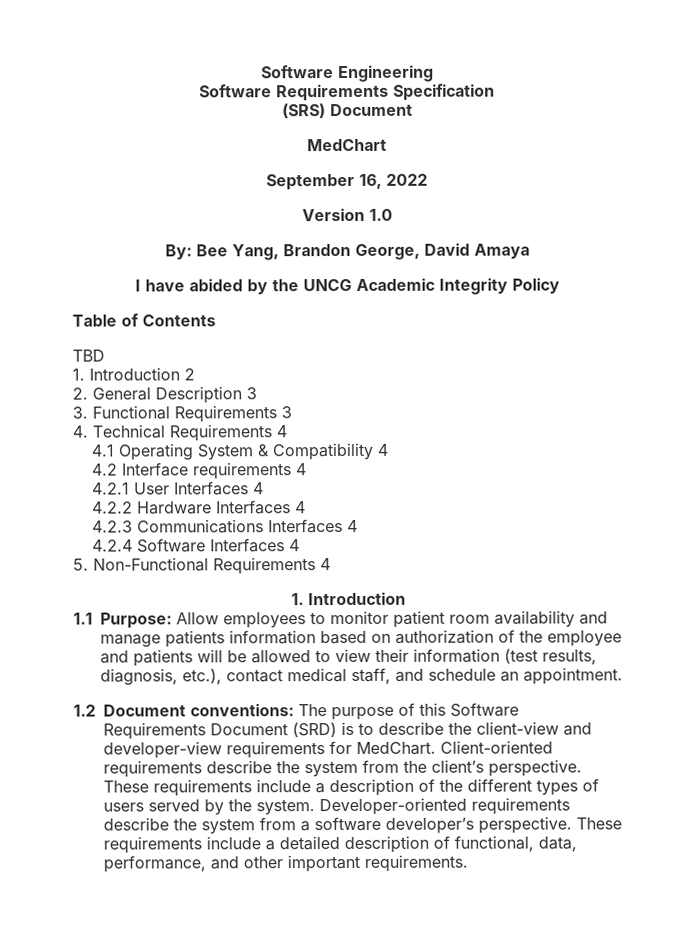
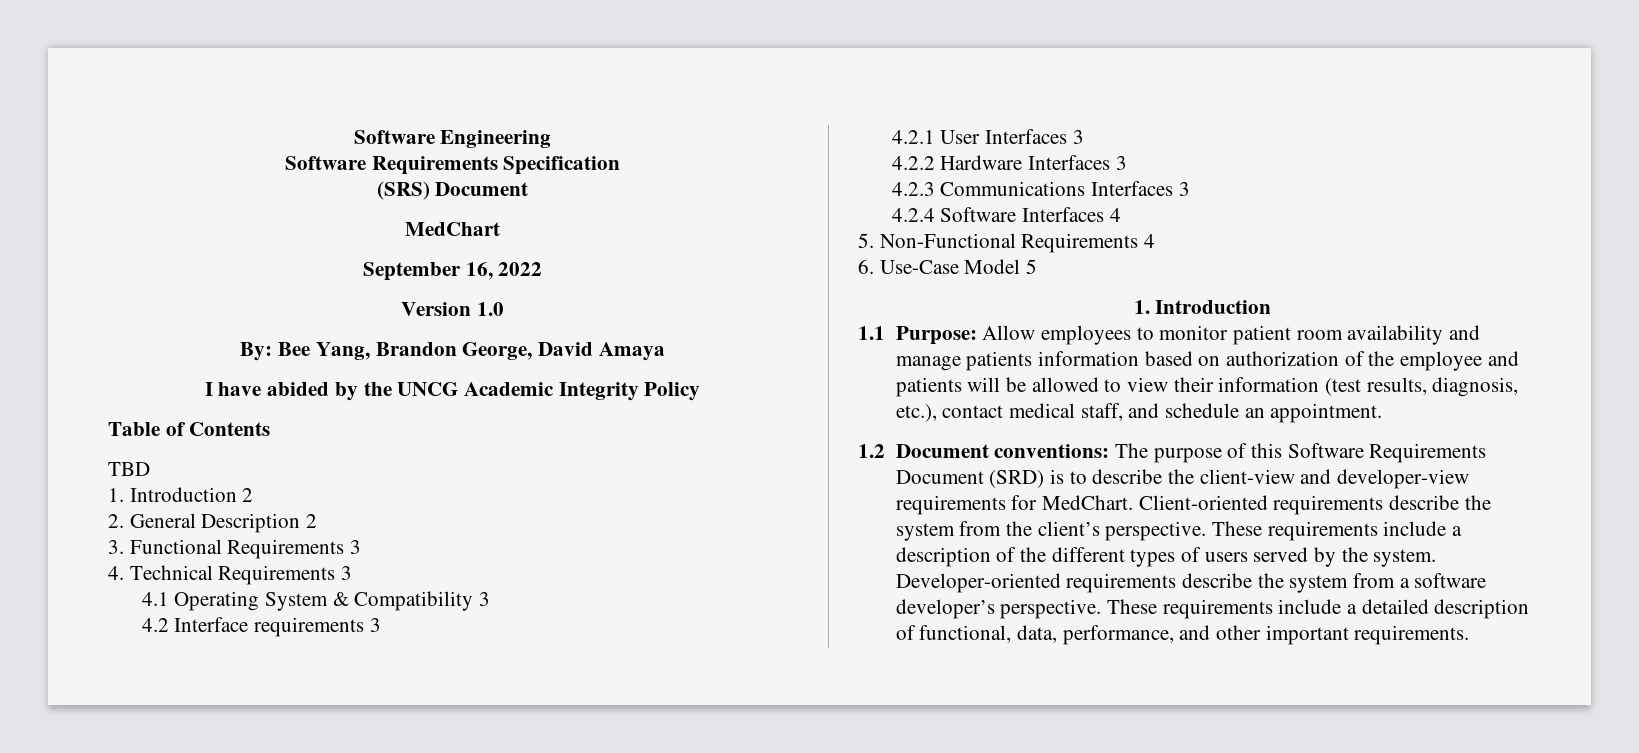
- 2. General Description 3
+ 2. General Description 2
- 4. Technical Requirements 4
+ 4. Technical Requirements 3
- 4.1 Operating System & Compatibility 4
+ 4.1 Operating System & Compatibility 3
- 4.2 Interface requirements 4
+ 4.2 Interface requirements 3
- 4.2.1 User Interfaces 4
+ 4.2.1 User Interfaces 3
- 4.2.2 Hardware Interfaces 4
+ 4.2.2 Hardware Interfaces 3
- 4.2.3 Communications Interfaces 4
+ 4.2.3 Communications Interfaces 3
+ 6. Use-Case Model 5

